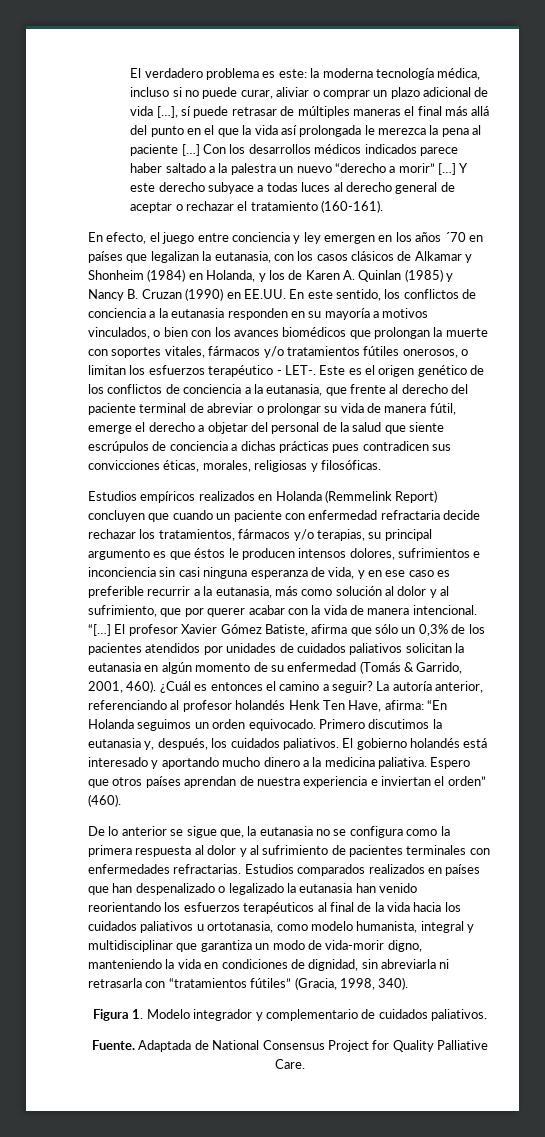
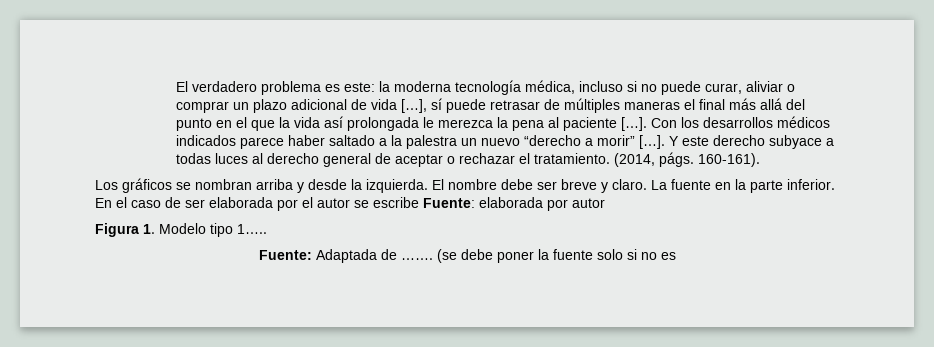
- El verdadero problema es este: la moderna tecnología médica, incluso si no puede curar, aliviar o comprar un plazo adicional de vida […], sí puede retrasar de múltiples maneras el final más allá del punto en el que la vida así prolongada le merezca la pena al paciente […]
+ El verdadero problema es este: la moderna tecnología médica, incluso si no puede curar, aliviar o comprar un plazo adicional de vida […], sí puede retrasar de múltiples maneras el final más allá del punto en el que la vida así prolongada le merezca la pena al paciente […].
- Con los desarrollos médicos indicados parece haber saltado a la palestra un nuevo “derecho a morir” […]
+ Con los desarrollos médicos indicados parece haber saltado a la palestra un nuevo “derecho a morir” […].
- Y este derecho subyace a todas luces al derecho general de aceptar o rechazar el tratamiento (160-161).
- En efecto, el juego entre conciencia y ley emergen en los años ´70 en países que legalizan la eutanasia, con los casos clásicos de Alkamar y Shonheim (1984) en Holanda, y los de Karen A. Quinlan (1985) y Nancy B. Cruzan (1990) en EE.UU. En este sentido, los conflictos de conciencia a la eutanasia responden en su mayoría a motivos vinculados, o bien con los avances biomédicos que prolongan la muerte con soportes vitales, fármacos y/o tratamientos fútiles onerosos, o limitan los esfuerzos terapéutico - LET-. Este es el origen genético de los conflictos de conciencia a la eutanasia, que frente al derecho del paciente terminal de abreviar o prolongar su vida de manera fútil, emerge el derecho a objetar del personal de la salud que siente escrúpulos de conciencia a dichas prácticas pues contradicen sus convicciones éticas, morales, religiosas y filosóficas.
- Estudios empíricos realizados en Holanda (Remmelink Report) concluyen que cuando un paciente con enfermedad refractaria decide rechazar los tratamientos, fármacos y/o terapias, su principal argumento es que éstos le producen intensos dolores, sufrimientos e inconciencia sin casi ninguna esperanza de vida, y en ese caso es preferible recurrir a la eutanasia, más como solución al dolor y al sufrimiento, que por querer acabar con la vida de manera intencional. “[…] El profesor Xavier Gómez Batiste, afirma que sólo un 0,3% de los pacientes atendidos por unidades de cuidados paliativos solicitan la eutanasia en algún momento de su enfermedad (Tomás & Garrido, 2001, 460). ¿Cuál es entonces el camino a seguir? La autoría anterior, referenciando al profesor holandés Henk Ten Have, afirma: “En Holanda seguimos un orden equivocado. Primero discutimos la eutanasia y, después, los cuidados paliativos. El gobierno holandés está interesado y aportando mucho dinero a la medicina paliativa. Espero que otros países aprendan de nuestra experiencia e inviertan el orden” (460).
- De lo anterior se sigue que, la eutanasia no se configura como la primera respuesta al dolor y al sufrimiento de pacientes terminales con enfermedades refractarias. Estudios comparados realizados en países que han despenalizado o legalizado la eutanasia han venido reorientando los esfuerzos terapéuticos al final de la vida hacia los cuidados paliativos u ortotanasia, como modelo humanista, integral y multidisciplinar que garantiza un modo de vida-morir digno, manteniendo la vida en condiciones de dignidad, sin abreviarla ni retrasarla con “tratamientos fútiles” (Gracia, 1998, 340).
- Figura 1. Modelo integrador y complementario de cuidados paliativos.
- Fuente. Adaptada de National Consensus Project for Quality Palliative Care.
+ Y este derecho subyace a todas luces al derecho general de aceptar o rechazar el tratamiento. (2014, págs. 160-161).
+ Los gráficos se nombran arriba y desde la izquierda. El nombre debe ser breve y claro. La fuente en la parte inferior. En el caso de ser elaborada por el autor se escribe Fuente: elaborada por autor
+ Figura 1. Modelo tipo 1…..
+ Fuente: Adaptada de ……. (se debe poner la fuente solo si no es

